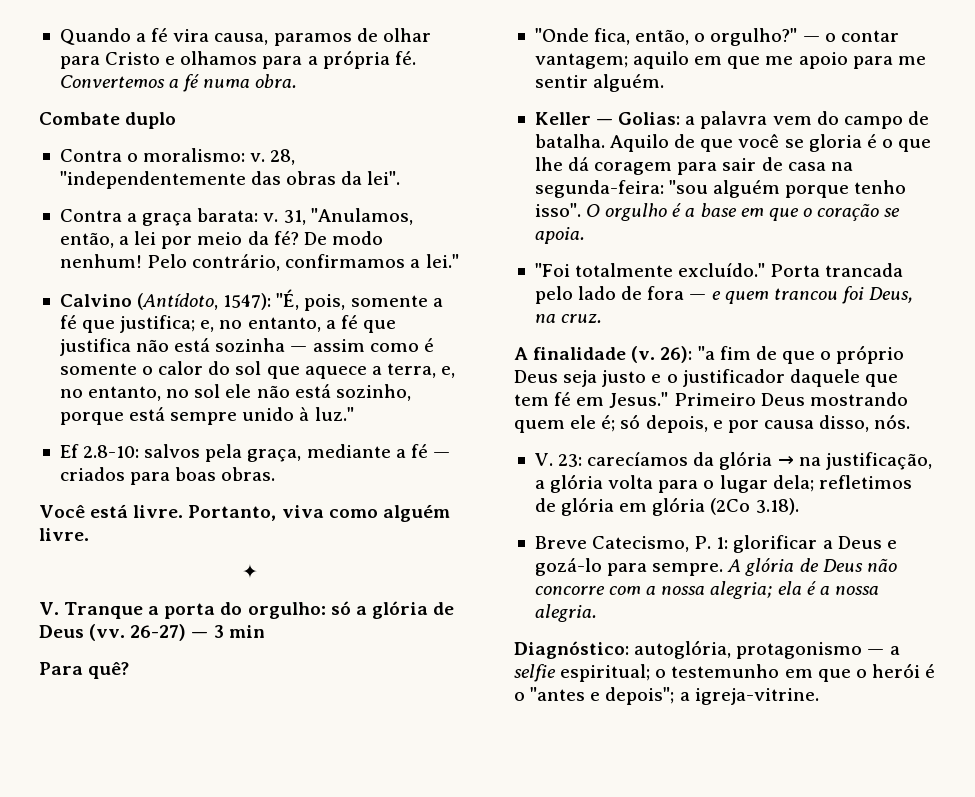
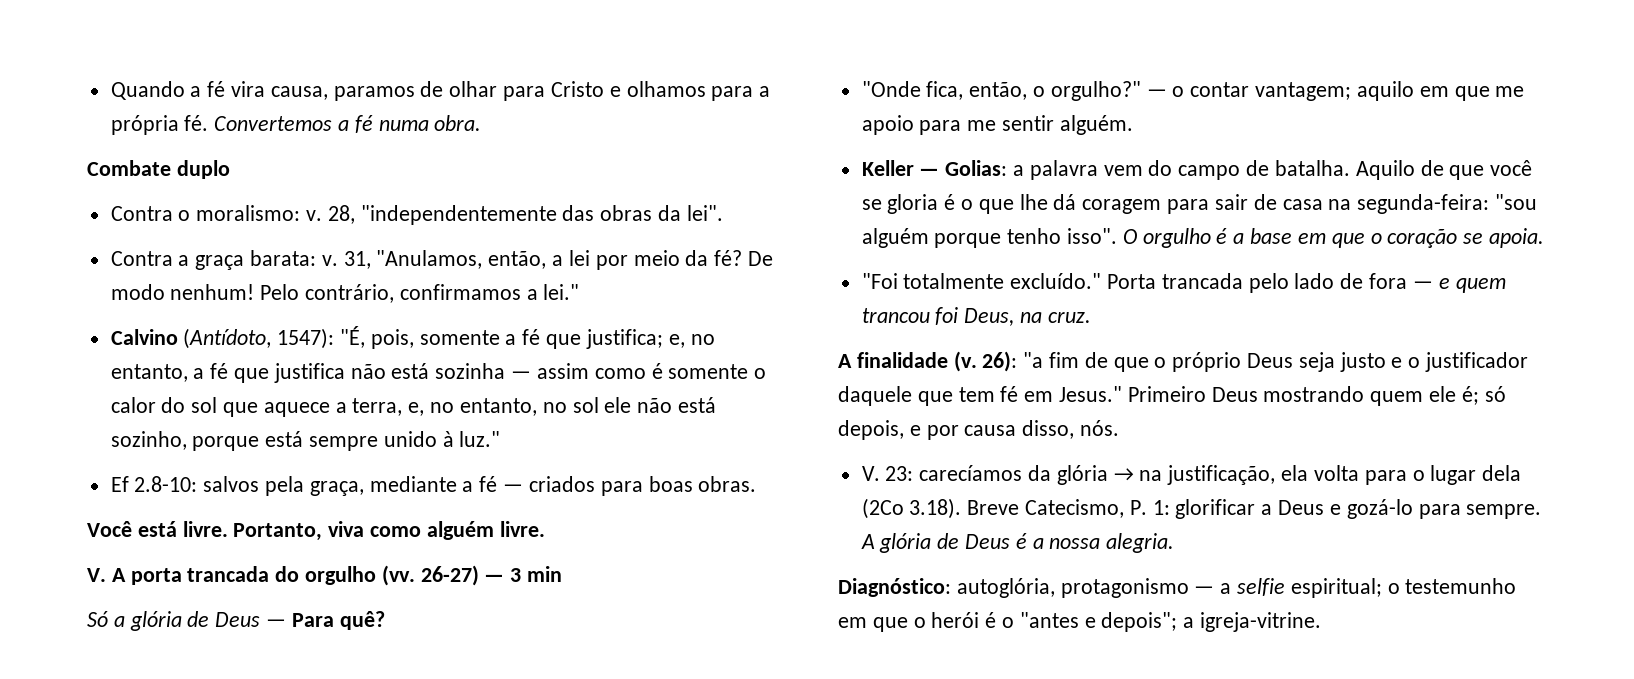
- ✦
- V. Tranque a porta do orgulho: só a glória de Deus (vv.
+ V. A porta trancada do orgulho (vv.
- Para quê?
+ Só a glória de Deus — Para quê?
- V. 23: carecíamos da glória → na justificação, a glória volta para o lugar dela; refletimos de glória em glória (2Co 3.18).
- Breve Catecismo, P. 1: glorificar a Deus e gozá-lo para sempre.
+ V. 23: carecíamos da glória → na justificação, ela volta para o lugar dela (2Co 3.18). Breve Catecismo, P. 1: glorificar a Deus e gozá-lo para sempre.
- A glória de Deus não concorre com a nossa alegria; ela é a nossa alegria.
+ A glória de Deus é a nossa alegria.

